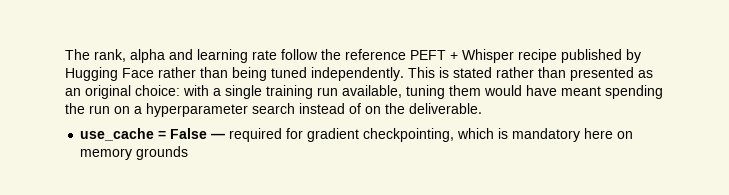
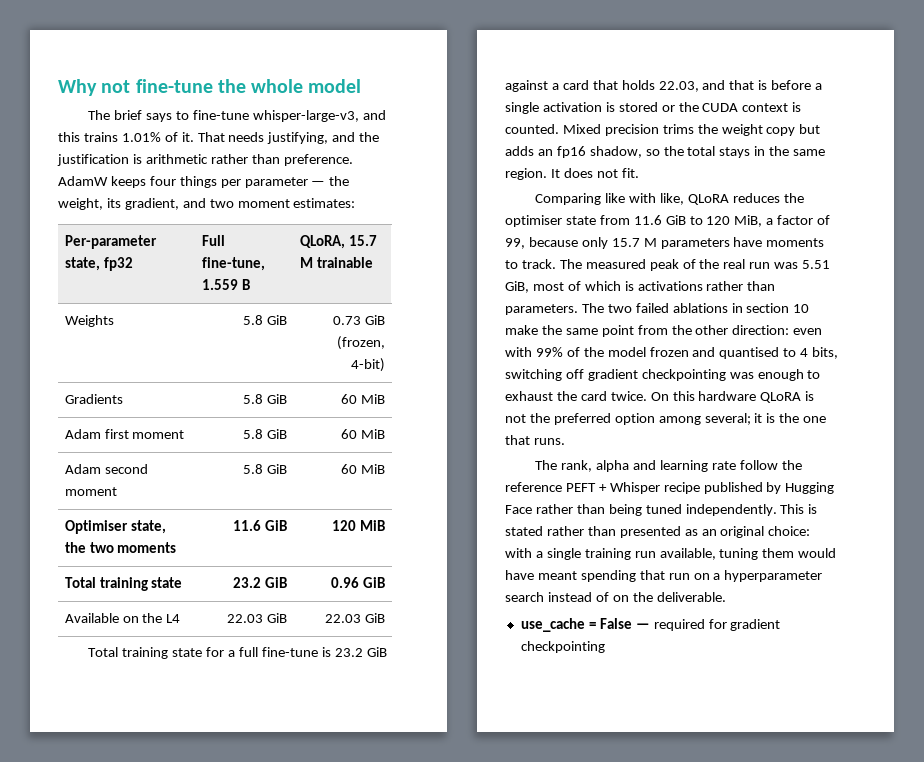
+ Why not fine-tune the whole model
+ The brief says to fine-tune whisper-large-v3, and this trains 1.01% of it. That needs justifying, and the justification is arithmetic rather than preference. AdamW keeps four things per parameter — the weight, its gradient, and two moment estimates:
+ Per-parameter state, fp32 | Full fine-tune, 1.559 B | QLoRA, 15.7 M trainable
+ Weights | 5.8 GiB | 0.73 GiB (frozen, 4-bit)
+ Gradients | 5.8 GiB | 60 MiB
+ Adam first moment | 5.8 GiB | 60 MiB
+ Adam second moment | 5.8 GiB | 60 MiB
+ Optimiser state, the two moments | 11.6 GiB | 120 MiB
+ Total training state | 23.2 GiB | 0.96 GiB
+ Available on the L4 | 22.03 GiB | 22.03 GiB
+ Total training state for a full fine-tune is 23.2 GiB against a card that holds 22.03, and that is before a single activation is stored or the CUDA context is counted. Mixed precision trims the weight copy but adds an fp16 shadow, so the total stays in the same region. It does not fit.
+ Comparing like with like, QLoRA reduces the optimiser state from 11.6 GiB to 120 MiB, a factor of 99, because only 15.7 M parameters have moments to track. The measured peak of the real run was 5.51 GiB, most of which is activations rather than parameters. The two failed ablations in section 10 make the same point from the other direction: even with 99% of the model frozen and quantised to 4 bits, switching off gradient checkpointing was enough to exhaust the card twice. On this hardware QLoRA is not the preferred option among several; it is the one that runs.
- This is stated rather than presented as an original choice: with a single training run available, tuning them would have meant spending the run on a hyperparameter search instead of on the deliverable.
+ This is stated rather than presented as an original choice: with a single training run available, tuning them would have meant spending that run on a hyperparameter search instead of on the deliverable.
- use_cache = False — required for gradient checkpointing, which is mandatory here on memory grounds
+ use_cache = False — required for gradient checkpointing

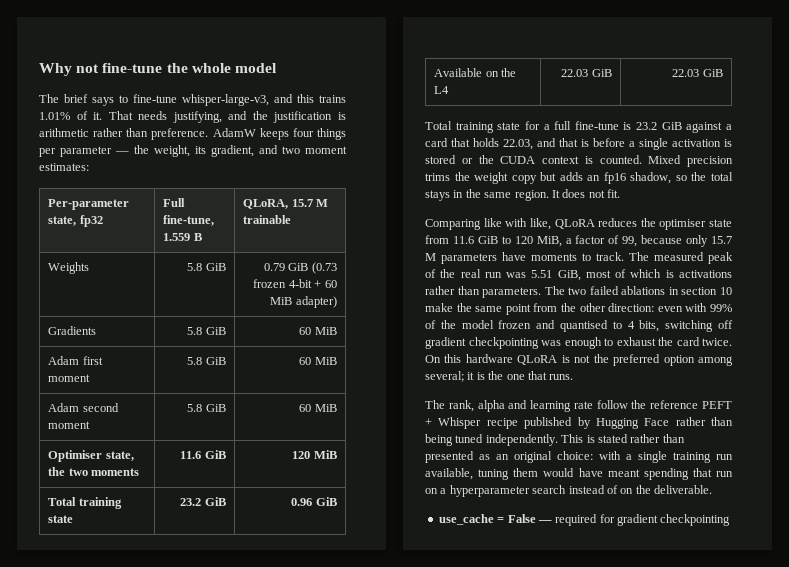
- Weights | 5.8 GiB | 0.73 GiB (frozen, 4-bit)
+ Weights | 5.8 GiB | 0.79 GiB (0.73 frozen 4-bit + 60 MiB adapter)

